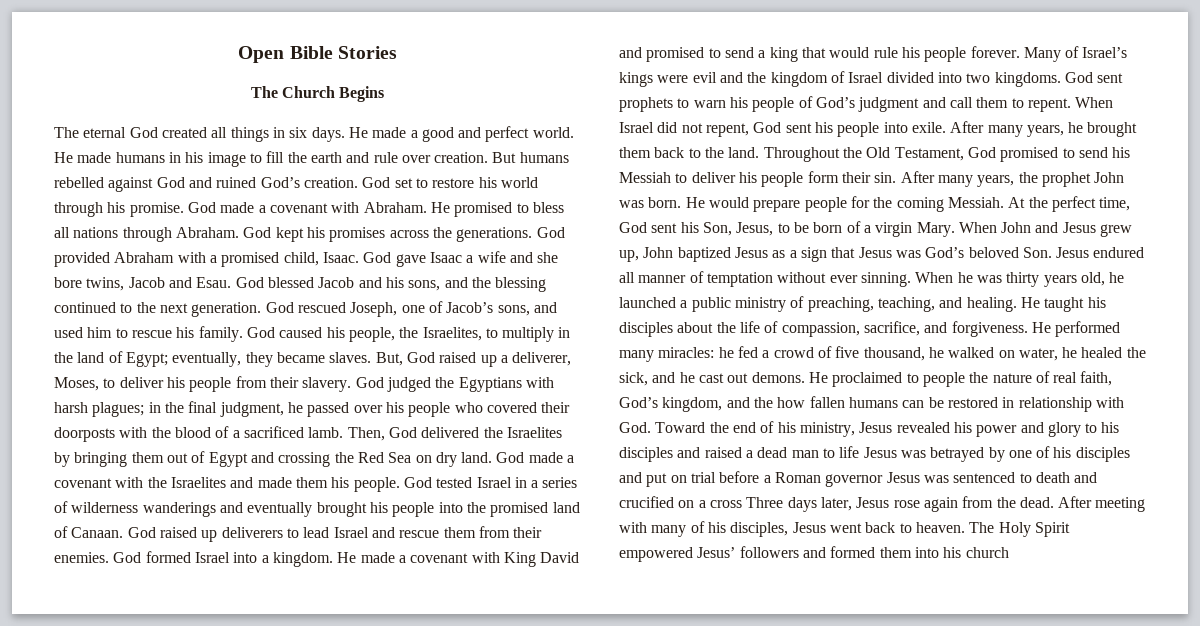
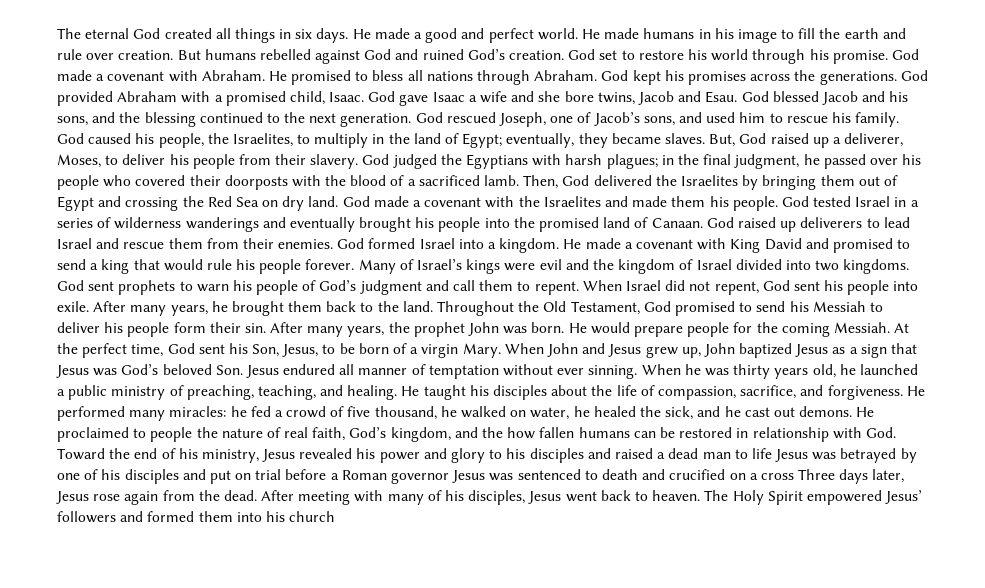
- Open Bible Stories
- The Church Begins

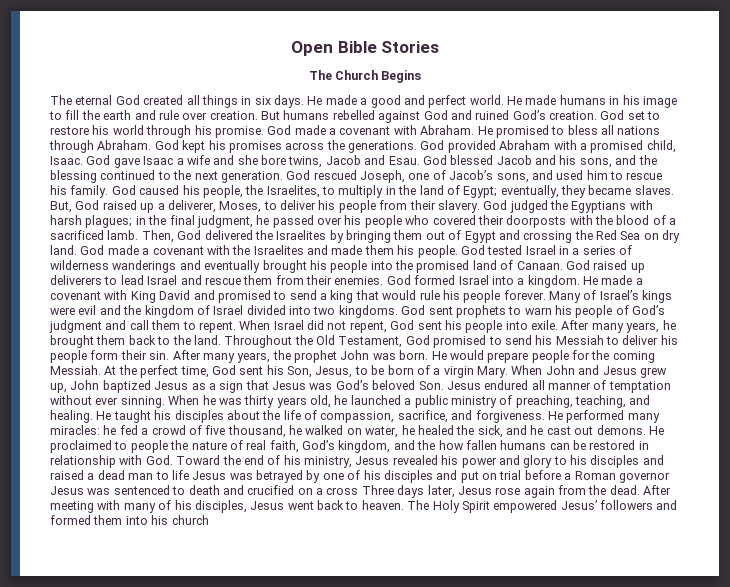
+ Open Bible Stories
+ The Church Begins

